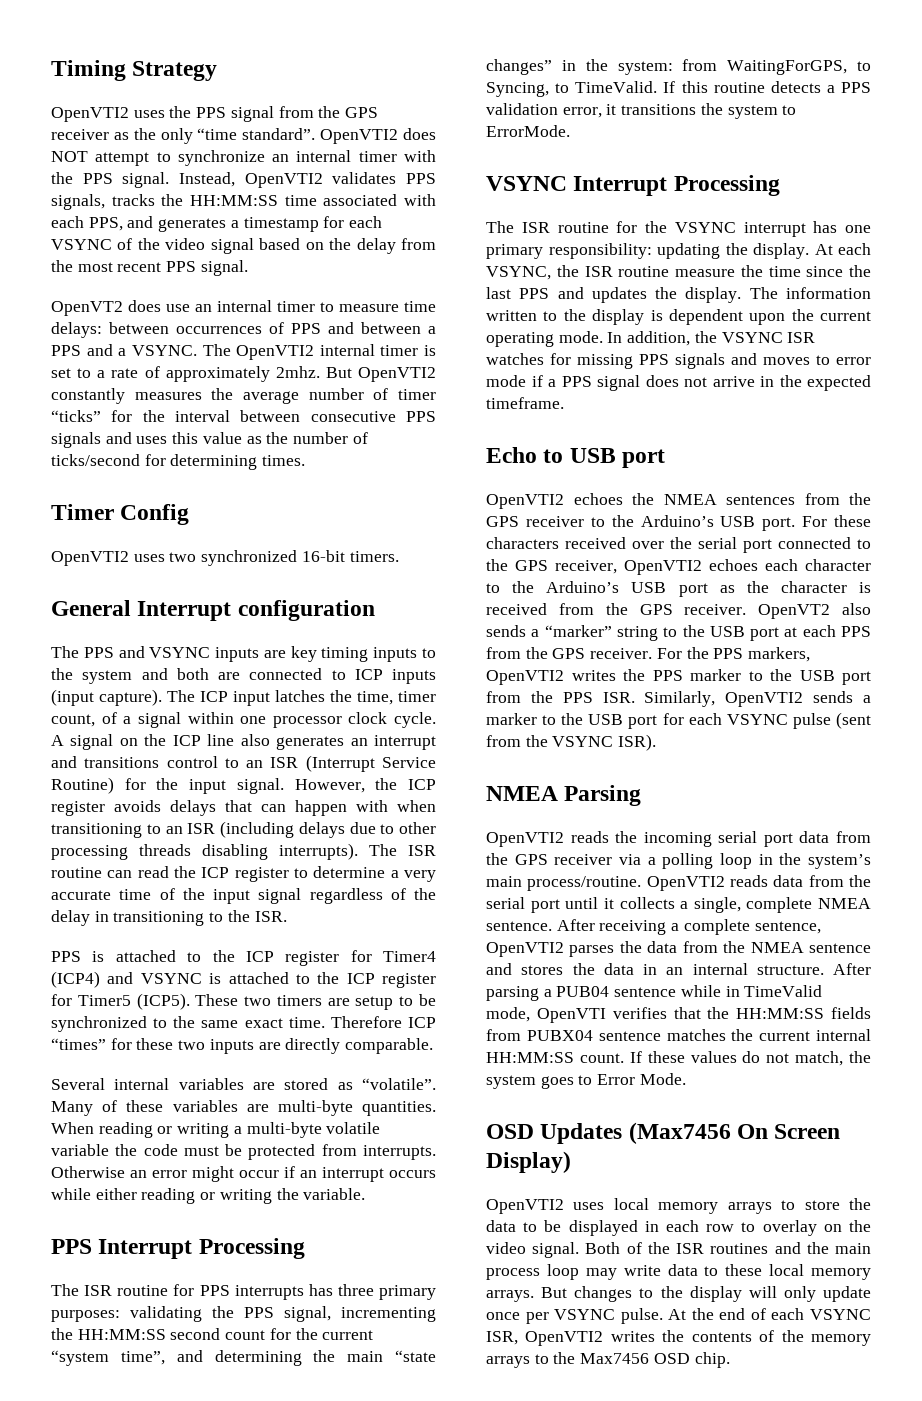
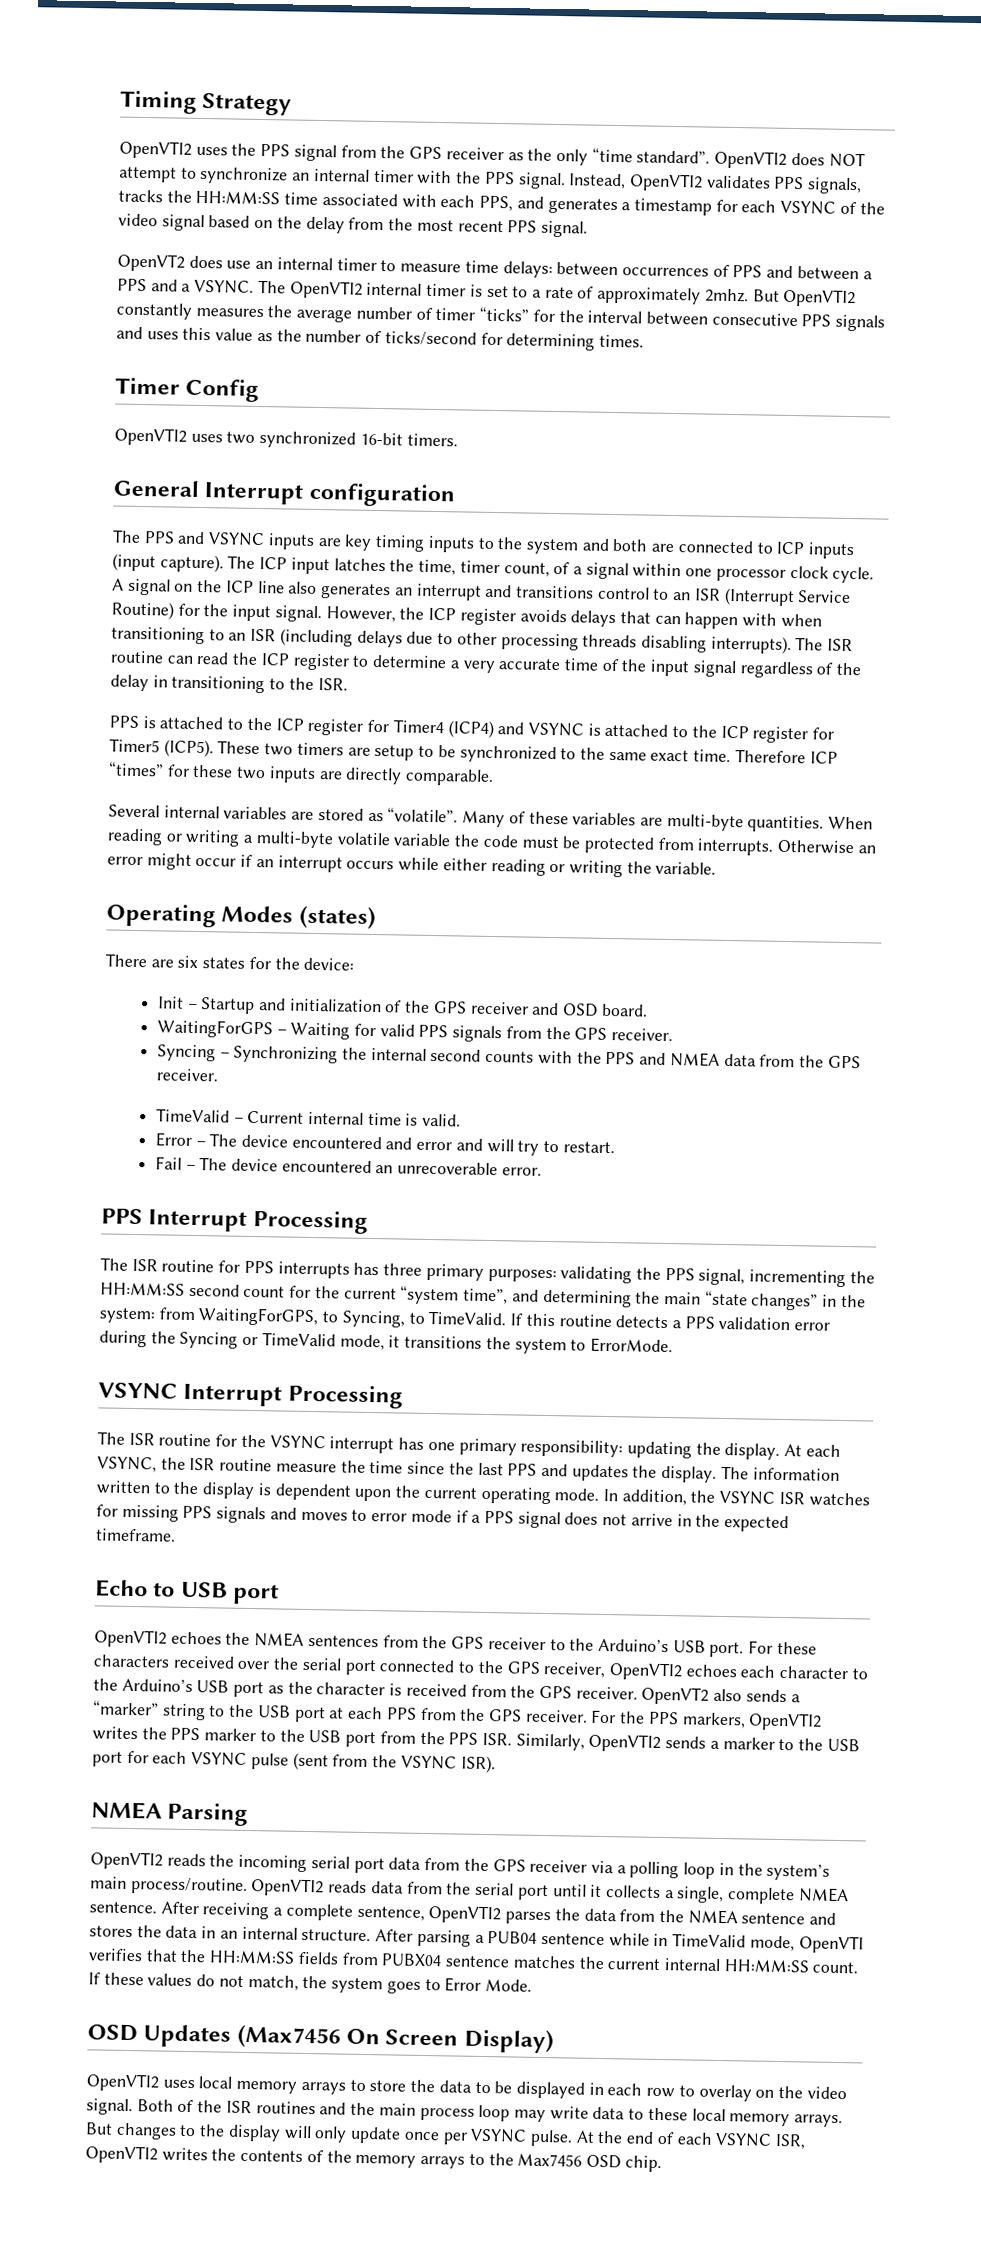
+ Operating Modes (states)
+ There are six states for the device:
+ Init – Startup and initialization of the GPS receiver and OSD board.
+ WaitingForGPS – Waiting for valid PPS signals from the GPS receiver.
+ Syncing – Synchronizing the internal second counts with the PPS and NMEA data from the GPS receiver.
+ TimeValid – Current internal time is valid.
+ Error – The device encountered and error and will try to restart.
+ Fail – The device encountered an unrecoverable error.
- If this routine detects a PPS validation error, it transitions the system to ErrorMode.
+ If this routine detects a PPS validation error during the Syncing or TimeValid mode, it transitions the system to ErrorMode.

